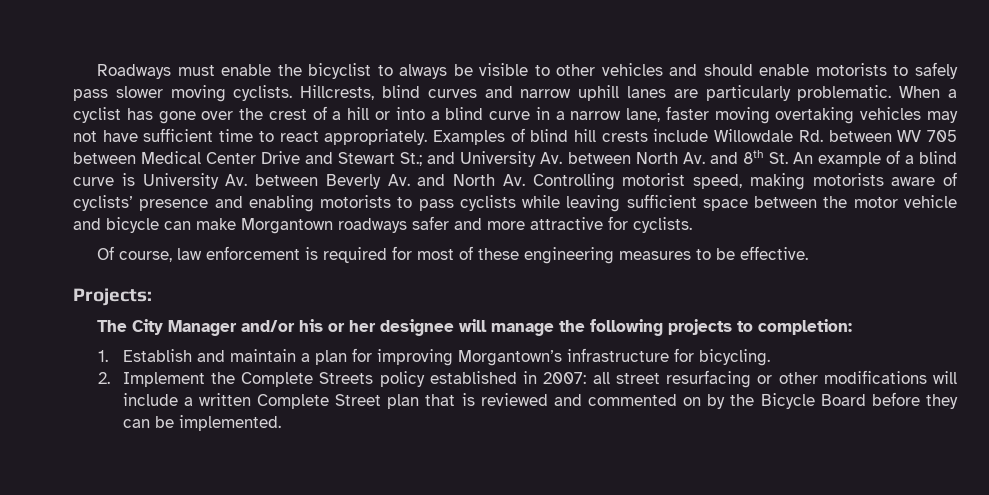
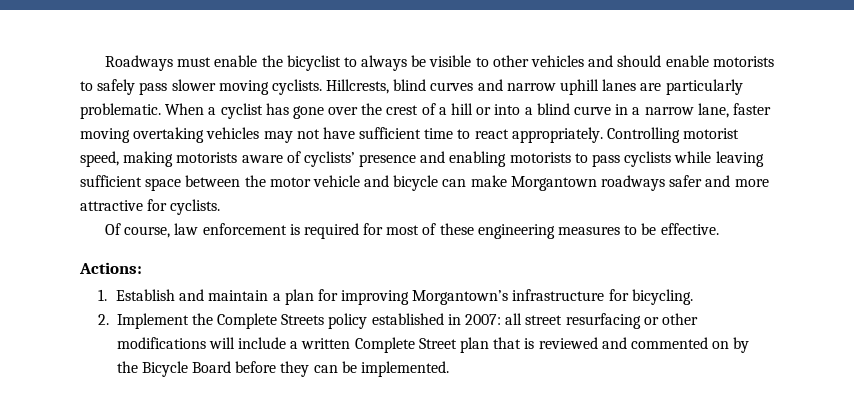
- Examples of blind hill crests include Willowdale Rd. between WV 705 between Medical Center Drive and Stewart St.; and University Av. between North Av. and 8th St. An example of a blind curve is University Av. between Beverly Av. and North Av. Controlling motorist speed, making motorists aware of cyclists’ presence and enabling motorists to pass cyclists while leaving sufficient space between the motor vehicle and bicycle can make Morgantown roadways safer and more attractive for cyclists.
+ Controlling motorist speed, making motorists aware of cyclists’ presence and enabling motorists to pass cyclists while leaving sufficient space between the motor vehicle and bicycle can make Morgantown roadways safer and more attractive for cyclists.
- Projects:
- The City Manager and/or his or her designee will manage the following projects to completion:
+ Actions:

